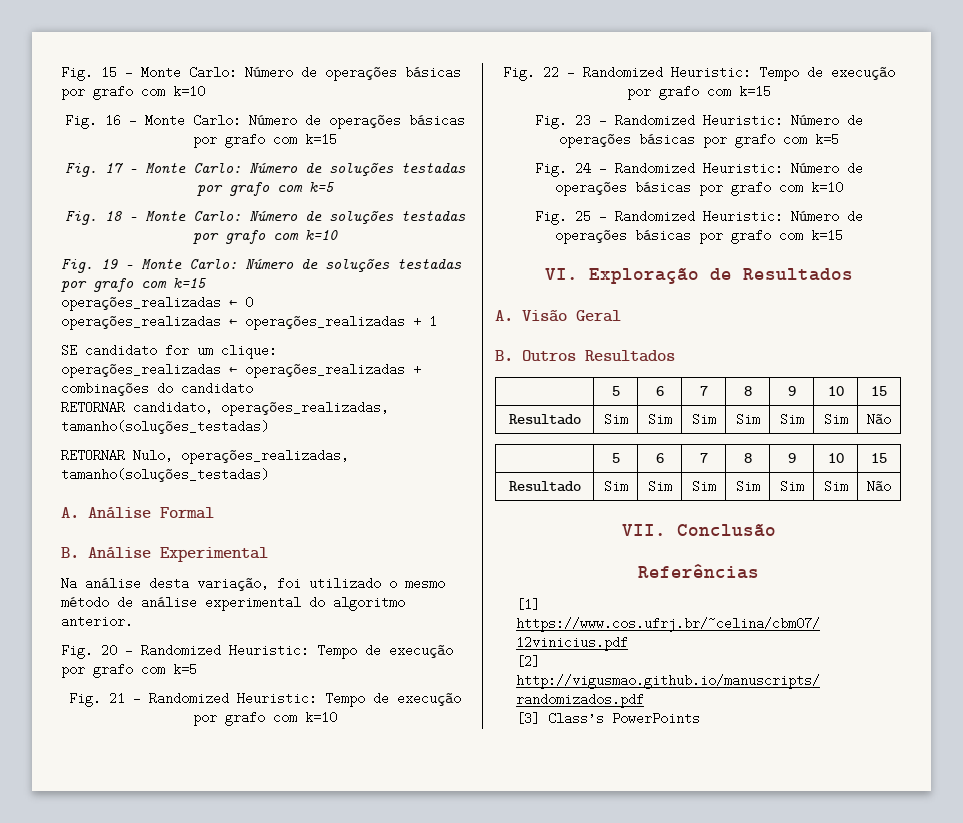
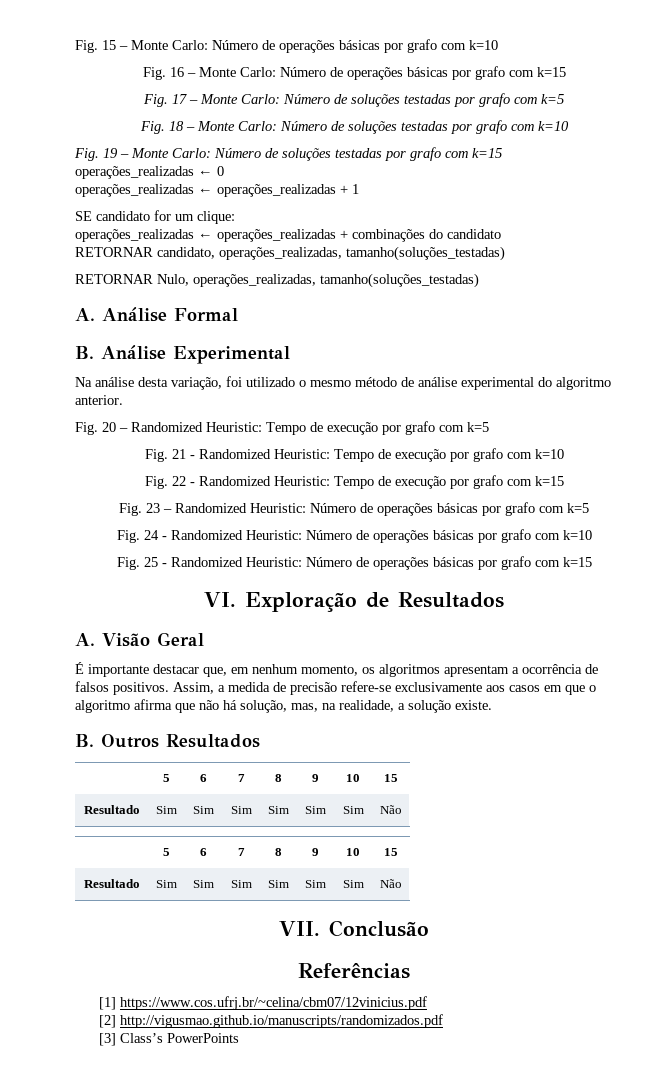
+ É importante destacar que, em nenhum momento, os algoritmos apresentam a ocorrência de falsos positivos. Assim, a medida de precisão refere-se exclusivamente aos casos em que o algoritmo afirma que não há solução, mas, na realidade, a solução existe.

